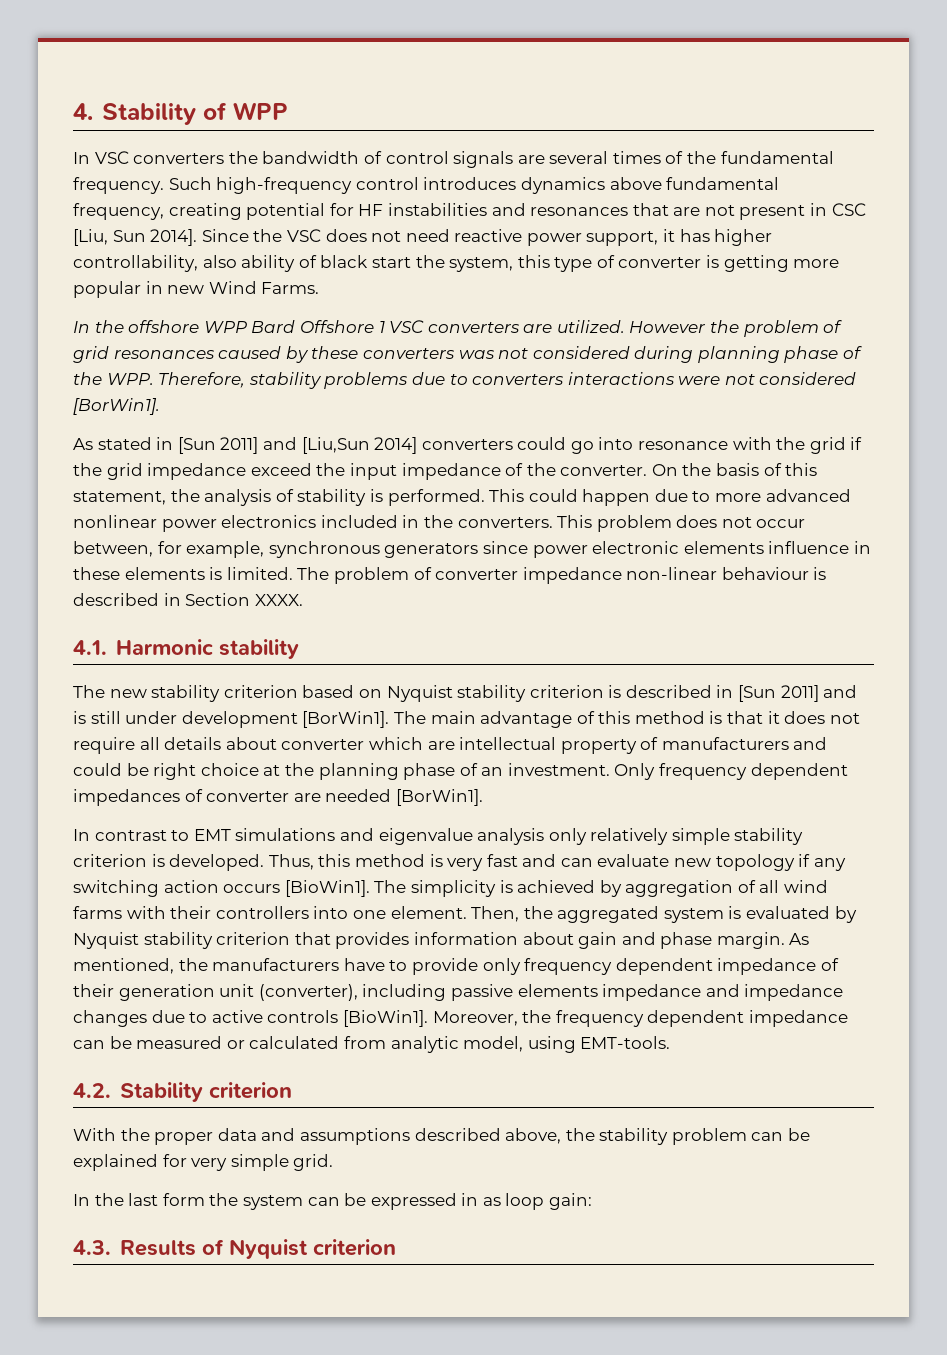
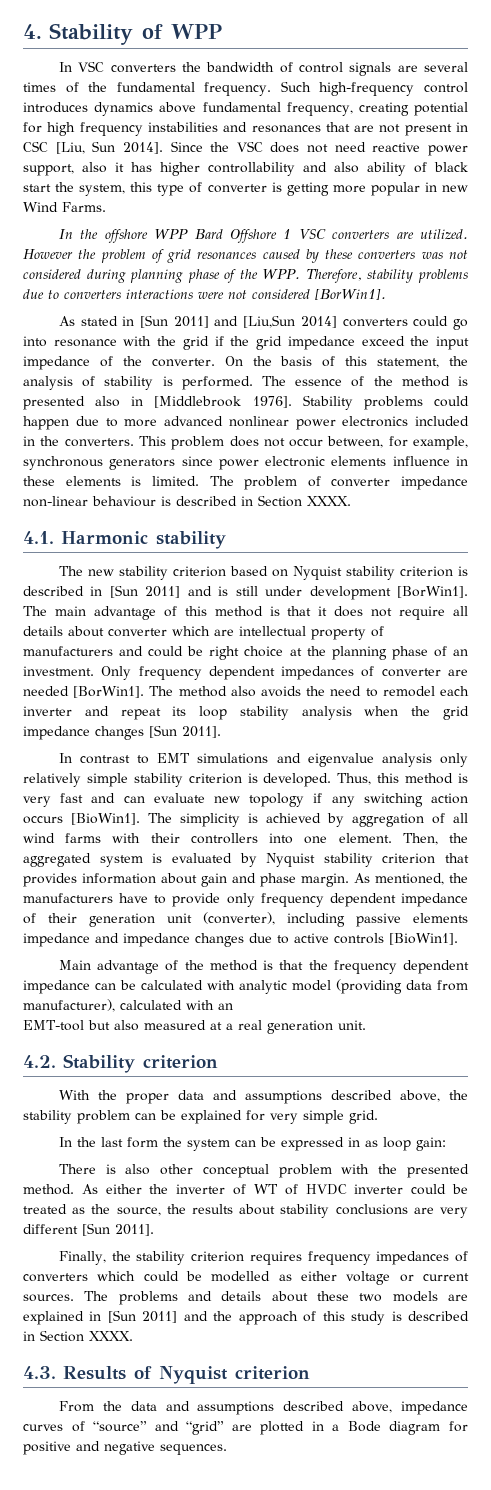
- Such high-frequency control introduces dynamics above fundamental frequency, creating potential for HF instabilities and resonances that are not present in CSC [Liu, Sun 2014].
+ Such high-frequency control introduces dynamics above fundamental frequency, creating potential for high frequency instabilities and resonances that are not present in CSC [Liu, Sun 2014].
- Since the VSC does not need reactive power support, it has higher controllability, also ability of black start the system, this type of converter is getting more popular in new Wind Farms.
+ Since the VSC does not need reactive power support, also it has higher controllability and also ability of black start the system, this type of converter is getting more popular in new Wind Farms.
- This could happen due to more advanced nonlinear power electronics included in the converters.
+ The essence of the method is presented also in [Middlebrook 1976]. Stability problems could happen due to more advanced nonlinear power electronics included in the converters.
+ The method also avoids the need to remodel each inverter and repeat its loop stability analysis when the grid impedance changes [Sun 2011].
- As mentioned, the manufacturers have to provide only frequency dependent impedance of their generation unit (converter), including passive elements impedance and impedance changes due to active controls [BioWin1]. Moreover, the frequency dependent impedance can be measured or calculated from analytic model, using EMT-tools.
+ As mentioned, the manufacturers have to provide only frequency dependent impedance of their generation unit (converter), including passive elements impedance and impedance changes due to active controls [BioWin1].
+ Main advantage of the method is that the frequency dependent impedance can be calculated with analytic model (providing data from manufacturer), calculated with an
+ EMT-tool but also measured at a real generation unit.
+ There is also other conceptual problem with the presented method. As either the inverter of WT of HVDC inverter could be treated as the source, the results about stability conclusions are very different [Sun 2011].
+ Finally, the stability criterion requires frequency impedances of converters which could be modelled as either voltage or current sources. The problems and details about these two models are explained in [Sun 2011] and the approach of this study is described in Section XXXX.
+ From the data and assumptions described above, impedance curves of “source” and “grid” are plotted in a Bode diagram for positive and negative sequences.

